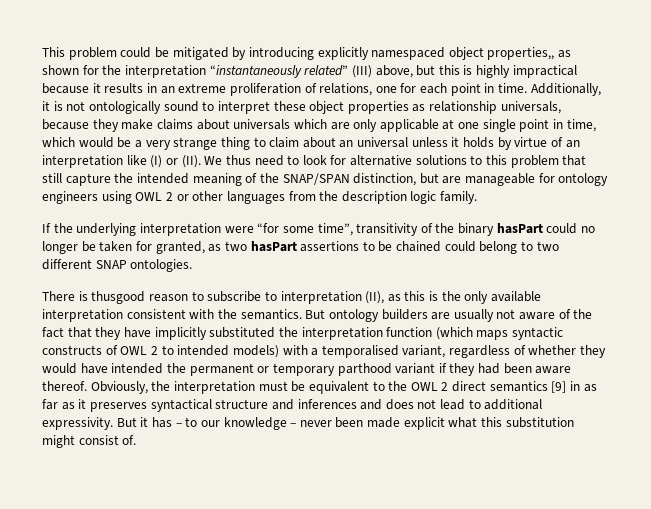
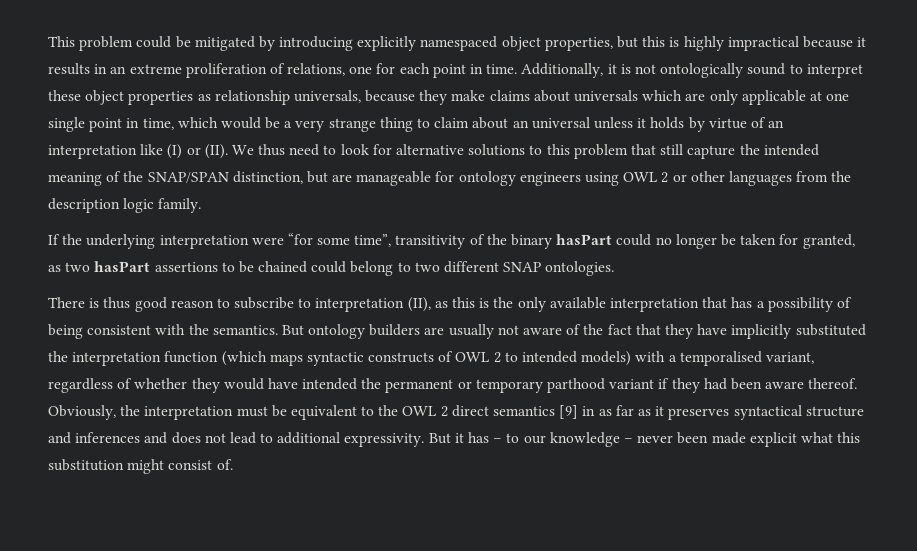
- This problem could be mitigated by introducing explicitly namespaced object properties,, as shown for the interpretation “instantaneously related” (III) above, but this is highly impractical because it results in an extreme proliferation of relations, one for each point in time.
+ This problem could be mitigated by introducing explicitly namespaced object properties, but this is highly impractical because it results in an extreme proliferation of relations, one for each point in time.
- There is thusgood reason to subscribe to interpretation (II), as this is the only available interpretation consistent with the semantics.
+ There is thus good reason to subscribe to interpretation (II), as this is the only available interpretation that has a possibility of being consistent with the semantics.

